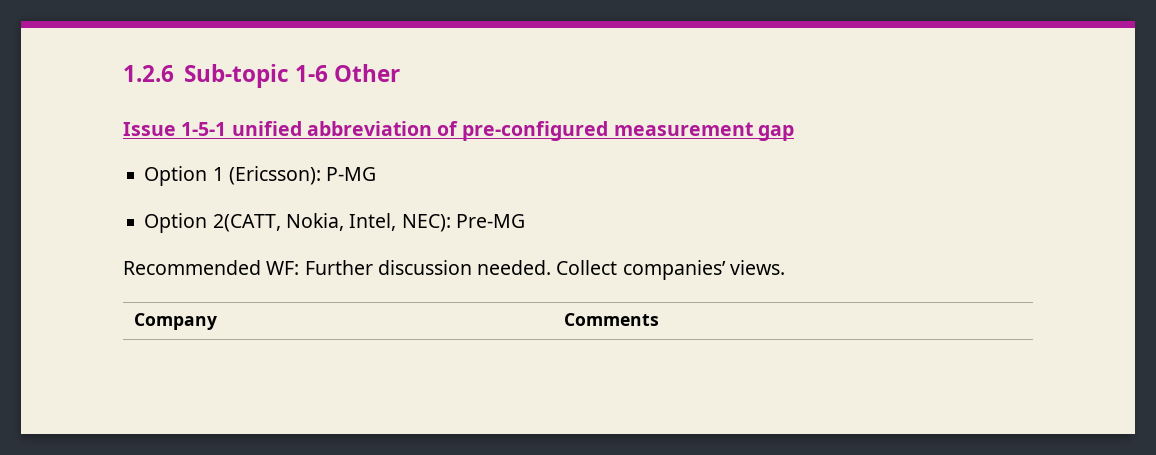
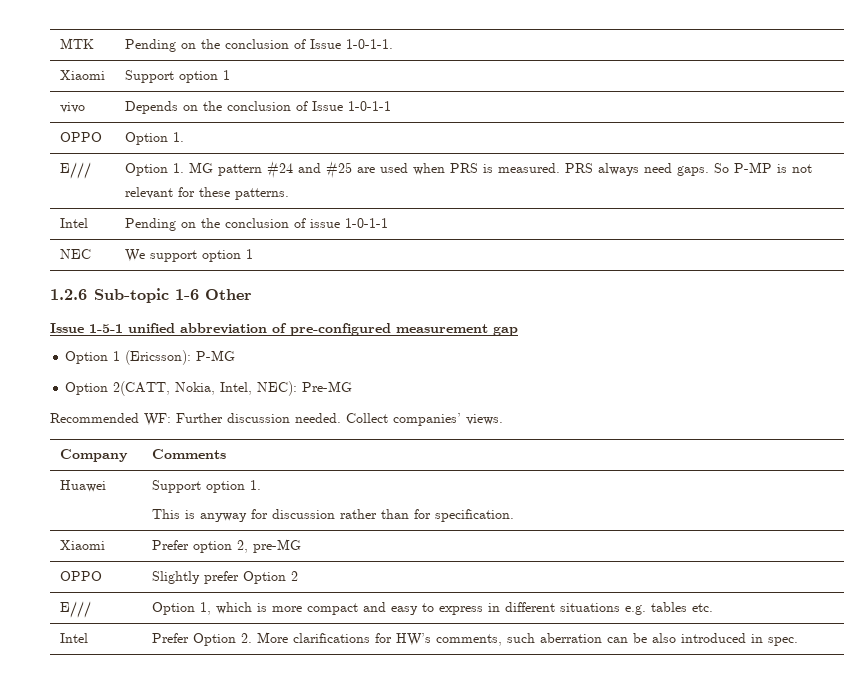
+ MTK | Pending on the conclusion of Issue 1-0-1-1.
+ Xiaomi | Support option 1
+ vivo | Depends on the conclusion of Issue 1-0-1-1
+ OPPO | Option 1.
+ E/// | Option 1. MG pattern #24 and #25 are used when PRS is measured. PRS always need gaps. So P-MP is not relevant for these patterns.
+ Intel | Pending on the conclusion of issue 1-0-1-1
+ NEC | We support option 1
+ Huawei | Support option 1.
+ This is anyway for discussion rather than for specification.
+ Xiaomi | Prefer option 2, pre-MG
+ OPPO | Slightly prefer Option 2
+ E/// | Option 1, which is more compact and easy to express in different situations e.g. tables etc.
+ Intel | Prefer Option 2. More clarifications for HW’s comments, such aberration can be also introduced in spec.

